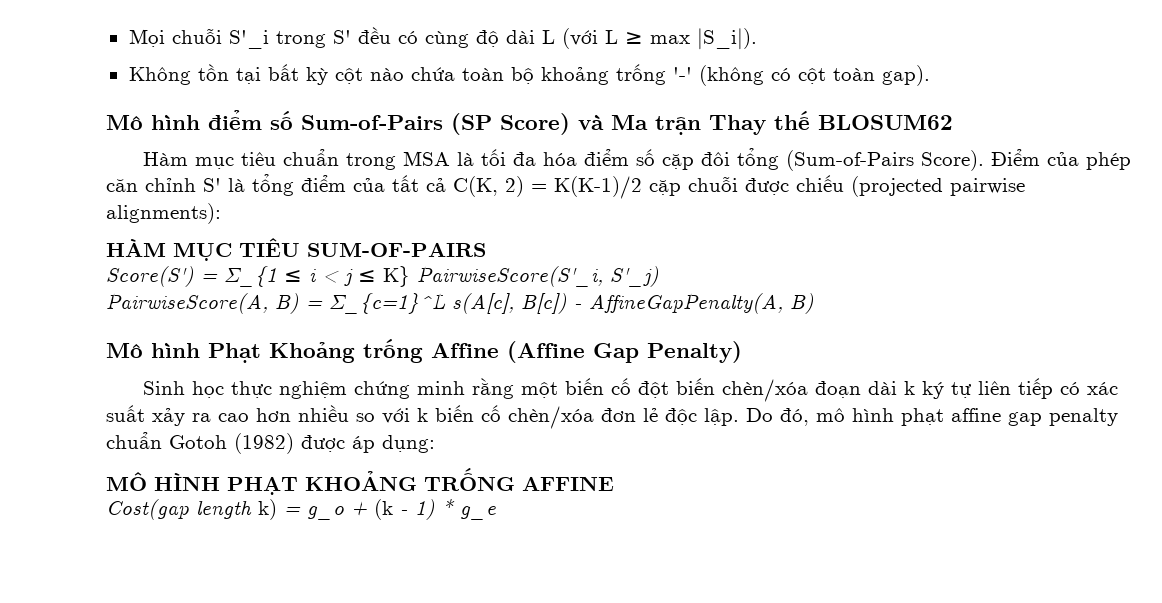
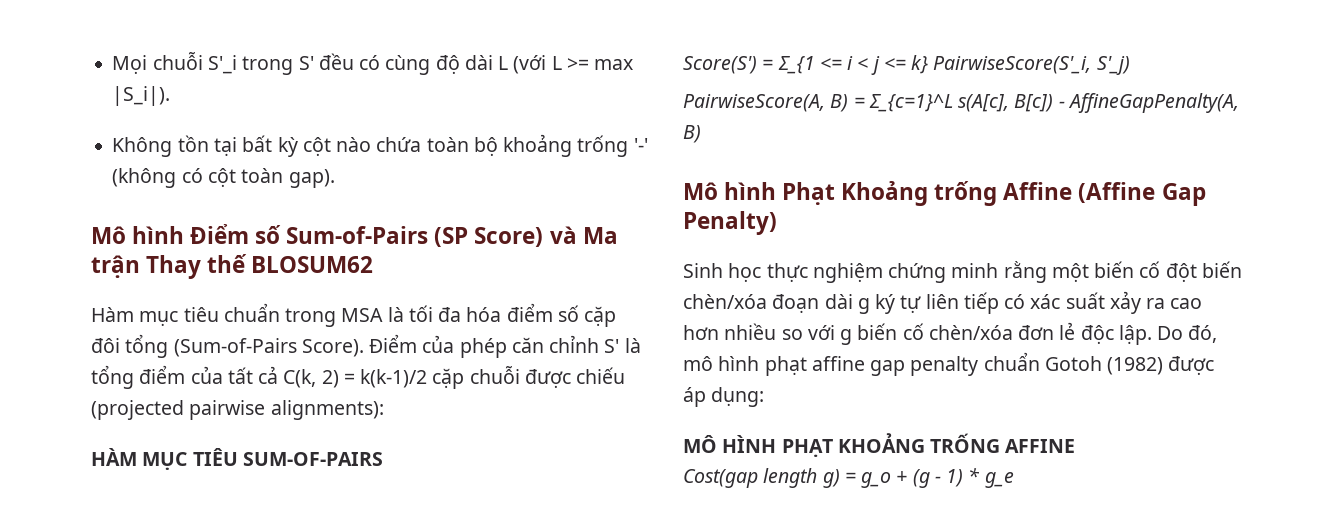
- Mọi chuỗi S'_i trong S' đều có cùng độ dài L (với L ≥ max |S_i|).
+ Mọi chuỗi S'_i trong S' đều có cùng độ dài L (với L >= max |S_i|).
- Mô hình điểm số Sum-of-Pairs (SP Score) và Ma trận Thay thế BLOSUM62
+ Mô hình Điểm số Sum-of-Pairs (SP Score) và Ma trận Thay thế BLOSUM62
- Điểm của phép căn chỉnh S' là tổng điểm của tất cả C(K, 2) = K(K-1)/2 cặp chuỗi được chiếu (projected pairwise alignments):
+ Điểm của phép căn chỉnh S' là tổng điểm của tất cả C(k, 2) = k(k-1)/2 cặp chuỗi được chiếu (projected pairwise alignments):
- Score(S') = Σ_{1 ≤ i < j ≤ K} PairwiseScore(S'_i, S'_j)
+ Score(S') = Σ_{1 <= i < j <= k} PairwiseScore(S'_i, S'_j)
- Sinh học thực nghiệm chứng minh rằng một biến cố đột biến chèn/xóa đoạn dài k ký tự liên tiếp có xác suất xảy ra cao hơn nhiều so với k biến cố chèn/xóa đơn lẻ độc lập.
+ Sinh học thực nghiệm chứng minh rằng một biến cố đột biến chèn/xóa đoạn dài g ký tự liên tiếp có xác suất xảy ra cao hơn nhiều so với g biến cố chèn/xóa đơn lẻ độc lập.
- Cost(gap length k) = g_o + (k - 1) * g_e
+ Cost(gap length g) = g_o + (g - 1) * g_e

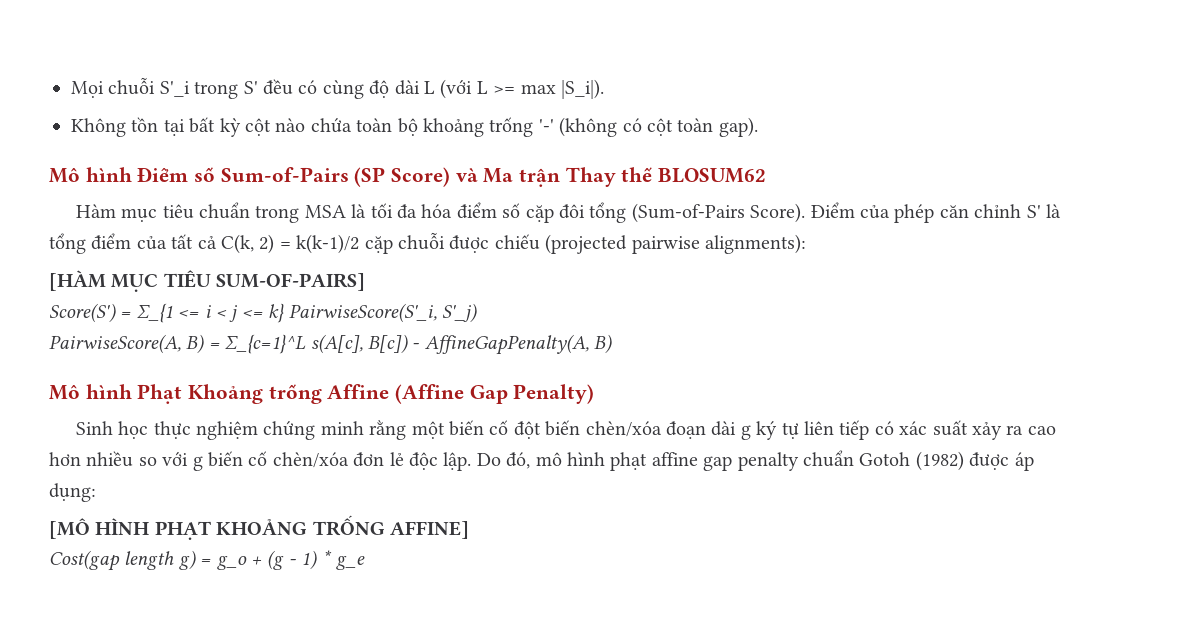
- HÀM MỤC TIÊU SUM-OF-PAIRS
+ [HÀM MỤC TIÊU SUM-OF-PAIRS]
- MÔ HÌNH PHẠT KHOẢNG TRỐNG AFFINE
+ [MÔ HÌNH PHẠT KHOẢNG TRỐNG AFFINE]

